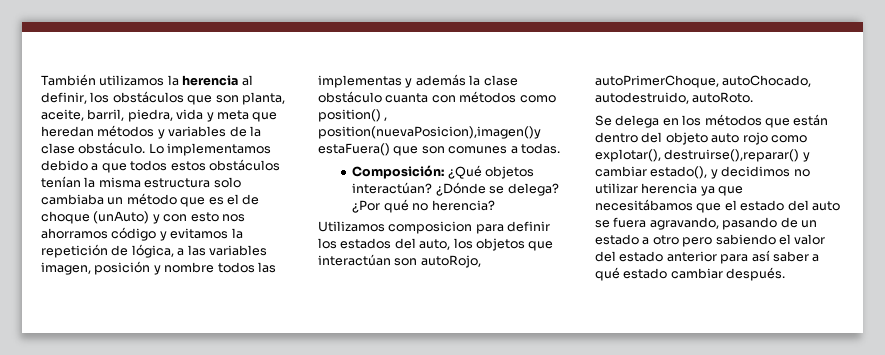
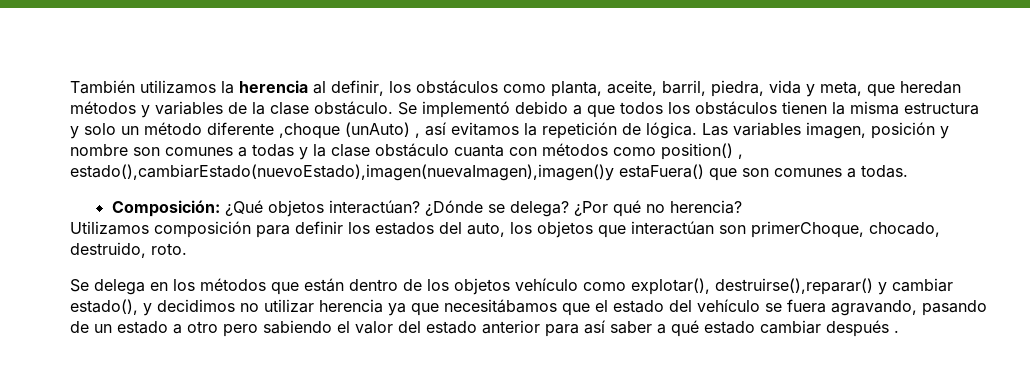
- También utilizamos la herencia al definir, los obstáculos que son planta, aceite, barril, piedra, vida y meta que heredan métodos y variables de la clase obstáculo.
+ También utilizamos la herencia al definir, los obstáculos como planta, aceite, barril, piedra, vida y meta, que heredan métodos y variables de la clase obstáculo.
- Lo implementamos debido a que todos estos obstáculos tenían la misma estructura solo cambiaba un método que es el de choque (unAuto) y con esto nos ahorramos código y evitamos la repetición de lógica, a las variables imagen, posición y nombre todos las implementas y además la clase obstáculo cuanta con métodos como position() , position(nuevaPosicion),imagen()y estaFuera() que son comunes a todas.
+ Se implementó debido a que todos los obstáculos tienen la misma estructura y solo un método diferente ,choque (unAuto) , así evitamos la repetición de lógica. Las variables imagen, posición y nombre son comunes a todas y la clase obstáculo cuanta con métodos como position() , estado(),cambiarEstado(nuevoEstado),imagen(nuevaImagen),imagen()y estaFuera() que son comunes a todas.
- Utilizamos composicion para definir los estados del auto, los objetos que interactúan son autoRojo, autoPrimerChoque, autoChocado, autodestruido, autoRoto.
+ Utilizamos composición para definir los estados del auto, los objetos que interactúan son primerChoque, chocado, destruido, roto.
- Se delega en los métodos que están dentro del objeto auto rojo como explotar(), destruirse(),reparar() y cambiar estado(), y decidimos no utilizar herencia ya que necesitábamos que el estado del auto se fuera agravando, pasando de un estado a otro pero sabiendo el valor del estado anterior para así saber a qué estado cambiar después.
+ Se delega en los métodos que están dentro de los objetos vehículo como explotar(), destruirse(),reparar() y cambiar estado(), y decidimos no utilizar herencia ya que necesitábamos que el estado del vehículo se fuera agravando, pasando de un estado a otro pero sabiendo el valor del estado anterior para así saber a qué estado cambiar después .

